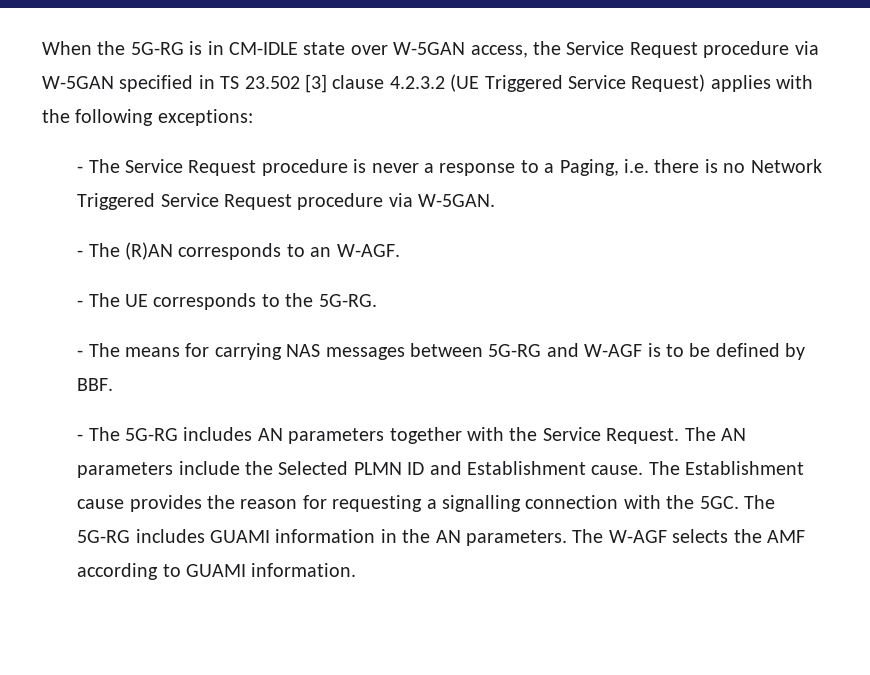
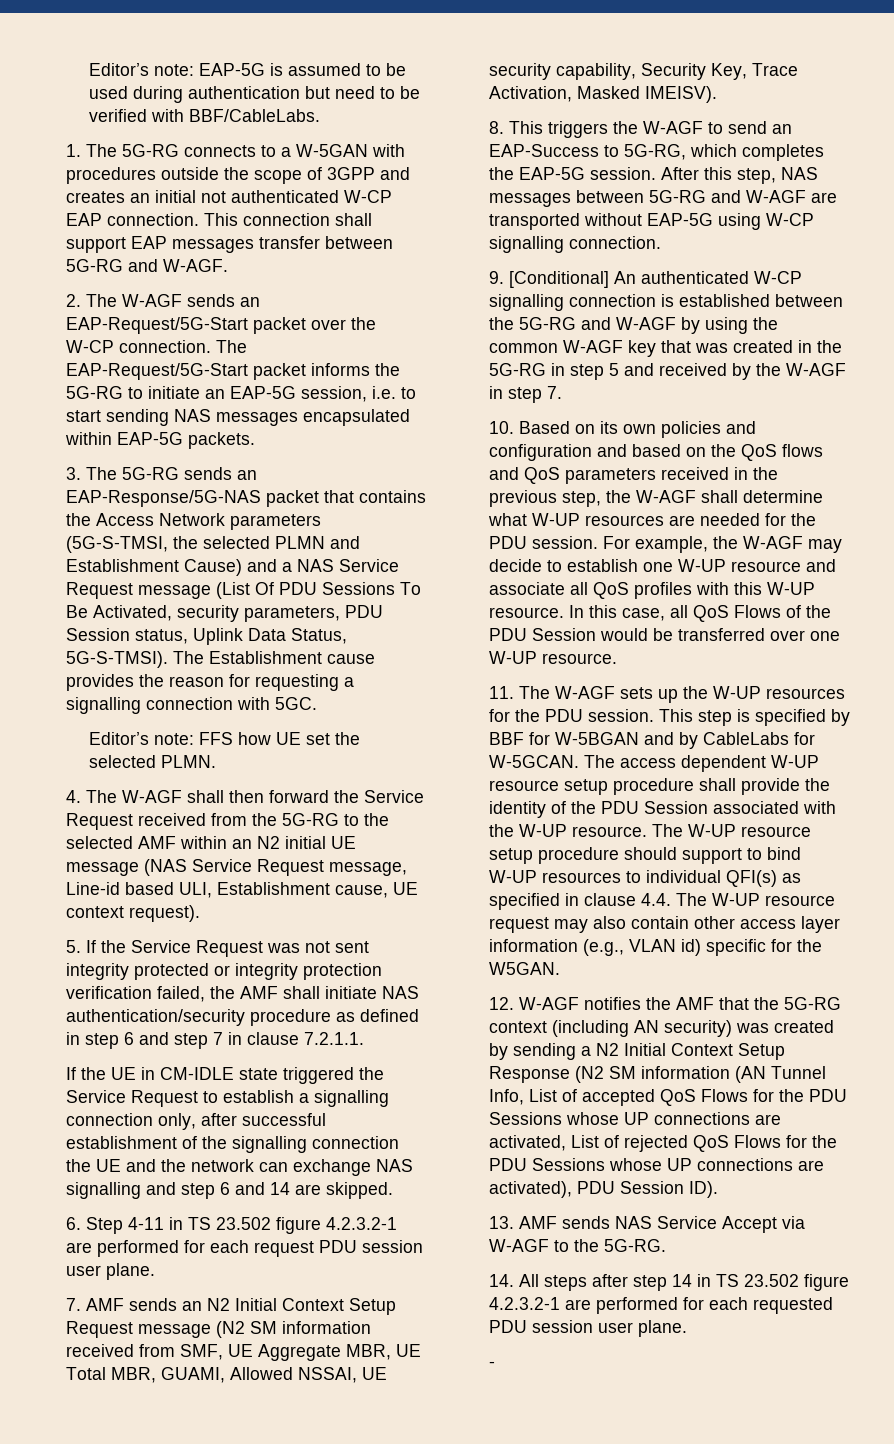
- When the 5G-RG is in CM-IDLE state over W-5GAN access, the Service Request procedure via W-5GAN specified in TS 23.502 [3] clause 4.2.3.2 (UE Triggered Service Request) applies with the following exceptions:
- - The Service Request procedure is never a response to a Paging, i.e. there is no Network Triggered Service Request procedure via W-5GAN.
- - The (R)AN corresponds to an W-AGF.
- - The UE corresponds to the 5G-RG.
- - The means for carrying NAS messages between 5G-RG and W-AGF is to be defined by BBF.
- - The 5G-RG includes AN parameters together with the Service Request. The AN parameters include the Selected PLMN ID and Establishment cause.
+ Editor’s note: EAP-5G is assumed to be used during authentication but need to be verified with BBF/CableLabs.
+ 1. The 5G-RG connects to a W-5GAN with procedures outside the scope of 3GPP and creates an initial not authenticated W-CP EAP connection. This connection shall support EAP messages transfer between 5G-RG and W-AGF.
+ 2. The W-AGF sends an EAP-Request/5G-Start packet over the W-CP connection. The EAP-Request/5G-Start packet informs the 5G-RG to initiate an EAP-5G session, i.e. to start sending NAS messages encapsulated within EAP-5G packets.
+ 3. The 5G-RG sends an EAP-Response/5G-NAS packet that contains the Access Network parameters (5G-S-TMSI, the selected PLMN and Establishment Cause) and a NAS Service Request message (List Of PDU Sessions To Be Activated, security parameters, PDU Session status, Uplink Data Status, 5G-S-TMSI).
- The Establishment cause provides the reason for requesting a signalling connection with the 5GC. The 5G-RG includes GUAMI information in the AN parameters. The W-AGF selects the AMF according to GUAMI information.
+ The Establishment cause provides the reason for requesting a signalling connection with 5GC.
+ Editor’s note: FFS how UE set the selected PLMN.
+ 4. The W-AGF shall then forward the Service Request received from the 5G-RG to the selected AMF within an N2 initial UE message (NAS Service Request message, Line-id based ULI, Establishment cause, UE context request).
+ 5. If the Service Request was not sent integrity protected or integrity protection verification failed, the AMF shall initiate NAS authentication/security procedure as defined in step 6 and step 7 in clause 7.2.1.1.
+ If the UE in CM-IDLE state triggered the Service Request to establish a signalling connection only, after successful establishment of the signalling connection the UE and the network can exchange NAS signalling and step 6 and 14 are skipped.
+ 6. Step 4-11 in TS 23.502 figure 4.2.3.2-1 are performed for each request PDU session user plane.
+ 7. AMF sends an N2 Initial Context Setup Request message (N2 SM information received from SMF, UE Aggregate MBR, UE Total MBR, GUAMI, Allowed NSSAI, UE security capability, Security Key, Trace Activation, Masked IMEISV).
+ 8. This triggers the W-AGF to send an EAP-Success to 5G-RG, which completes the EAP-5G session. After this step, NAS messages between 5G-RG and W-AGF are transported without EAP-5G using W-CP signalling connection.
+ 9. [Conditional] An authenticated W-CP signalling connection is established between the 5G-RG and W-AGF by using the common W-AGF key that was created in the 5G-RG in step 5 and received by the W-AGF in step 7.
+ 10. Based on its own policies and configuration and based on the QoS flows and QoS parameters received in the previous step, the W-AGF shall determine what W-UP resources are needed for the PDU session. For example, the W-AGF may decide to establish one W-UP resource and associate all QoS profiles with this W-UP resource. In this case, all QoS Flows of the PDU Session would be transferred over one W-UP resource.
+ 11. The W-AGF sets up the W-UP resources for the PDU session. This step is specified by BBF for W-5BGAN and by CableLabs for W-5GCAN. The access dependent W-UP resource setup procedure shall provide the identity of the PDU Session associated with the W-UP resource. The W-UP resource setup procedure should support to bind W-UP resources to individual QFI(s) as specified in clause 4.4. The W-UP resource request may also contain other access layer information (e.g., VLAN id) specific for the W5GAN.
+ 12. W-AGF notifies the AMF that the 5G-RG context (including AN security) was created by sending a N2 Initial Context Setup Response (N2 SM information (AN Tunnel Info, List of accepted QoS Flows for the PDU Sessions whose UP connections are activated, List of rejected QoS Flows for the PDU Sessions whose UP connections are activated), PDU Session ID).
+ 13. AMF sends NAS Service Accept via W-AGF to the 5G-RG.
+ 14. All steps after step 14 in TS 23.502 figure 4.2.3.2-1 are performed for each requested PDU session user plane.
+ -

